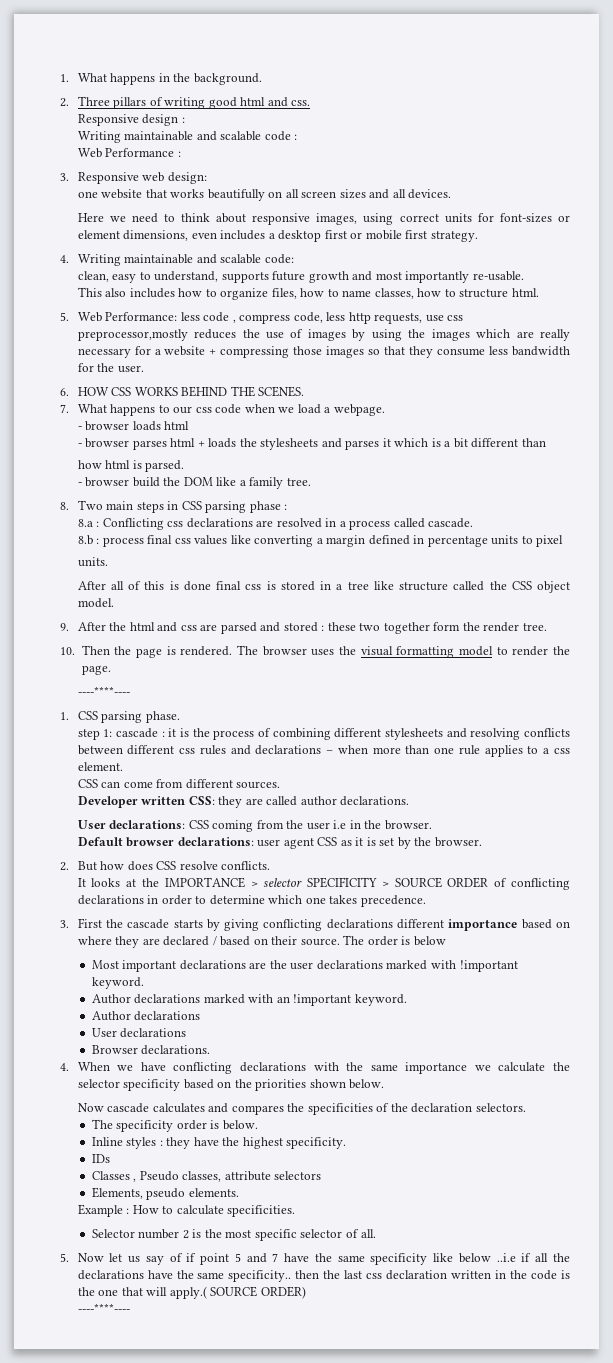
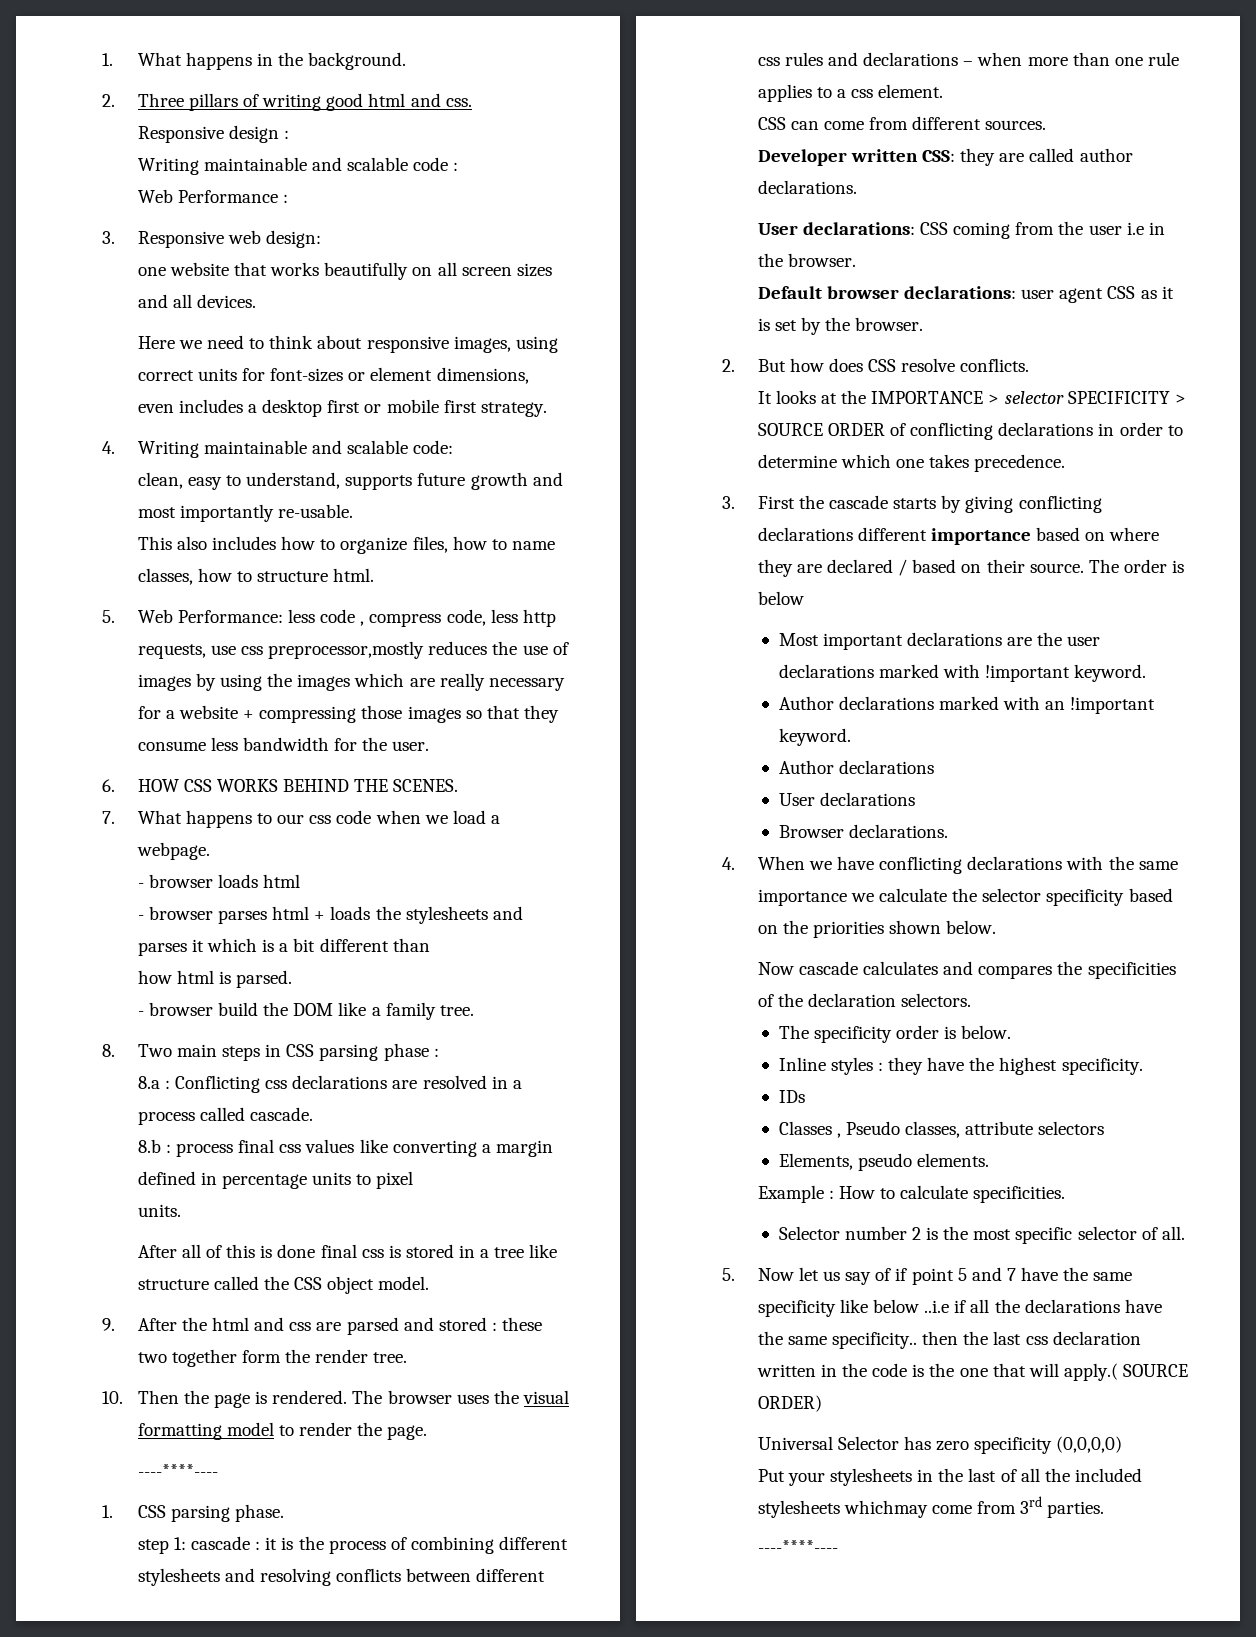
+ Universal Selector has zero specificity (0,0,0,0)
+ Put your stylesheets in the last of all the included stylesheets whichmay come from 3rd parties.

